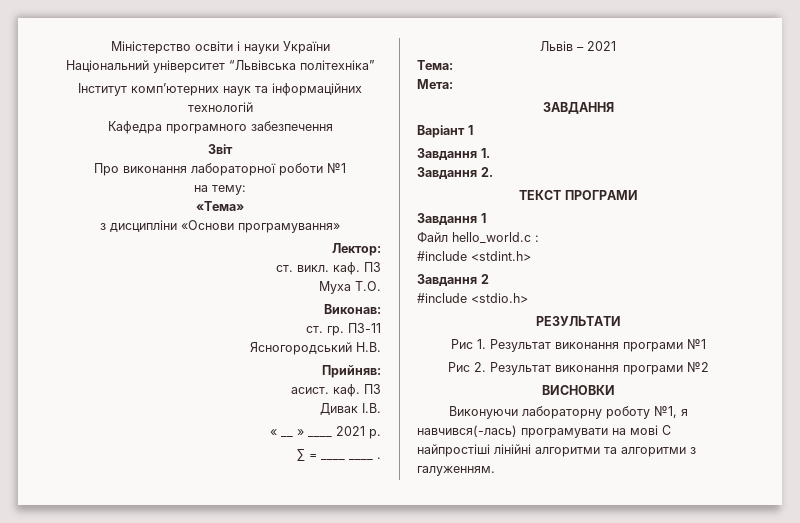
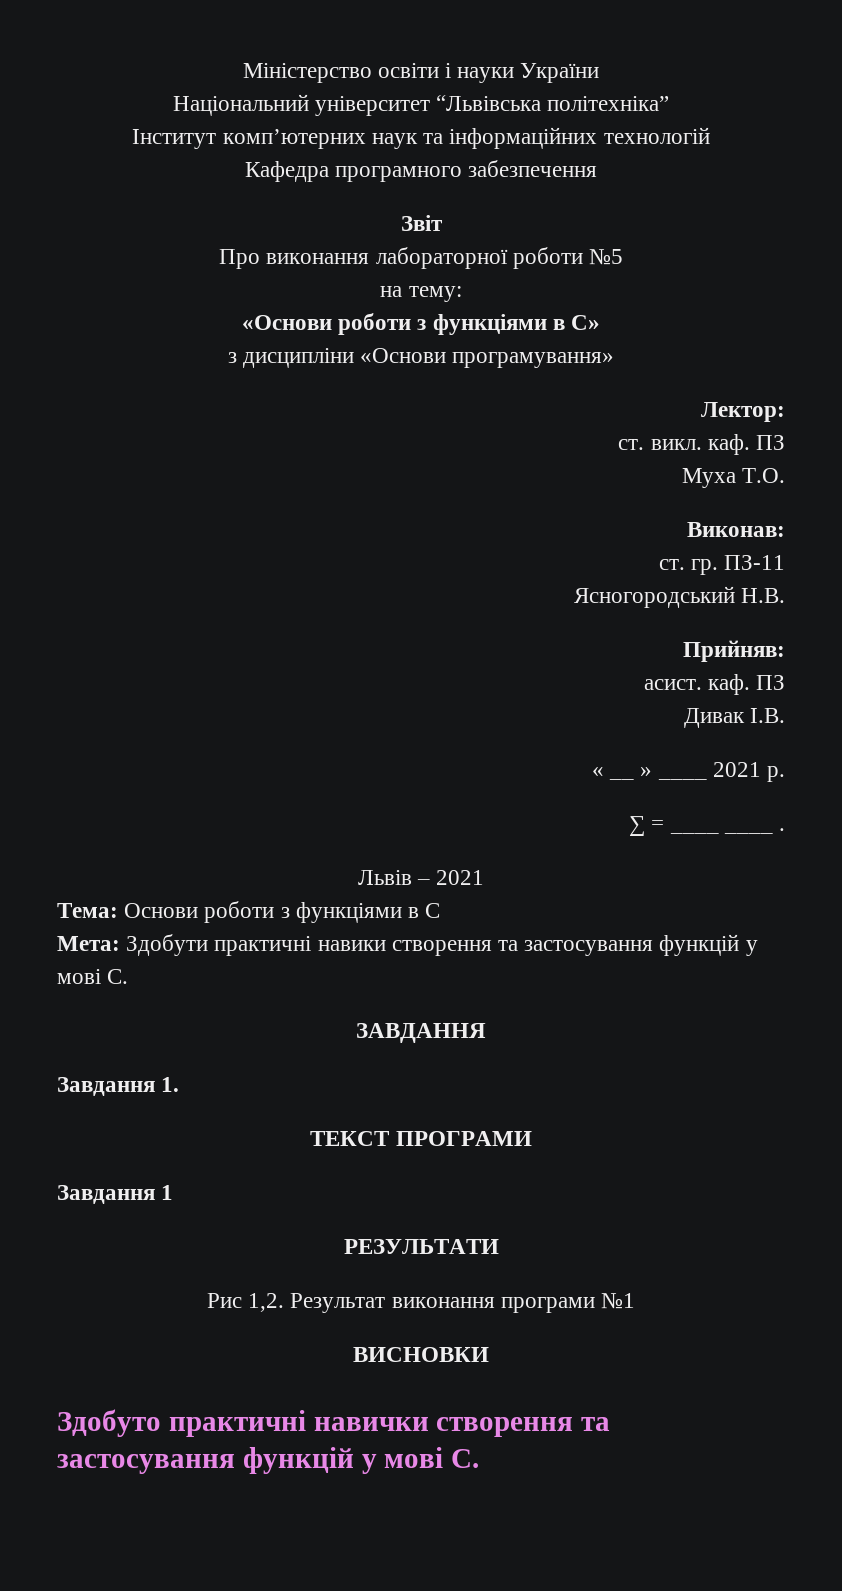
- Про виконання лабораторної роботи №1
+ Про виконання лабораторної роботи №5
- «Тема»
+ «Основи роботи з функціями в C»
- Тема:
- Мета:
+ Тема: Основи роботи з функціями в C
+ Мета: Здобути практичні навики створення та застосування функцій у мові С.
- Варіант 1
- Завдання 2.
- Файл hello_world.c :
- #include <stdint.h>
- Завдання 2
- #include <stdio.h>
- Рис 1. Результат виконання програми №1
+ Рис 1,2. Результат виконання програми №1
- Рис 2. Результат виконання програми №2
  ВИСНОВКИ
- Виконуючи лабораторну роботу №1, я навчився(-лась) програмувати на мові С найпростіші лінійні алгоритми та алгоритми з галуженням.
+ Здобуто практичні навички створення та застосування функцій у мові С.

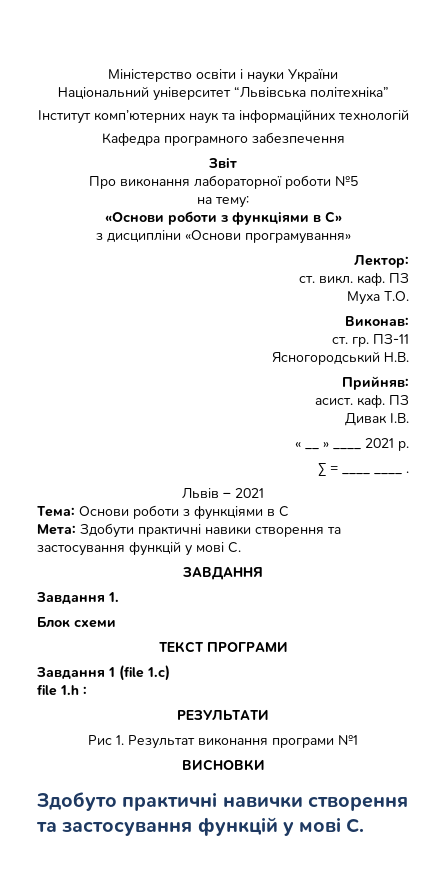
+ Блок схеми
- Завдання 1
+ Завдання 1 (file 1.c)
+ file 1.h :
- Рис 1,2. Результат виконання програми №1
+ Рис 1. Результат виконання програми №1

